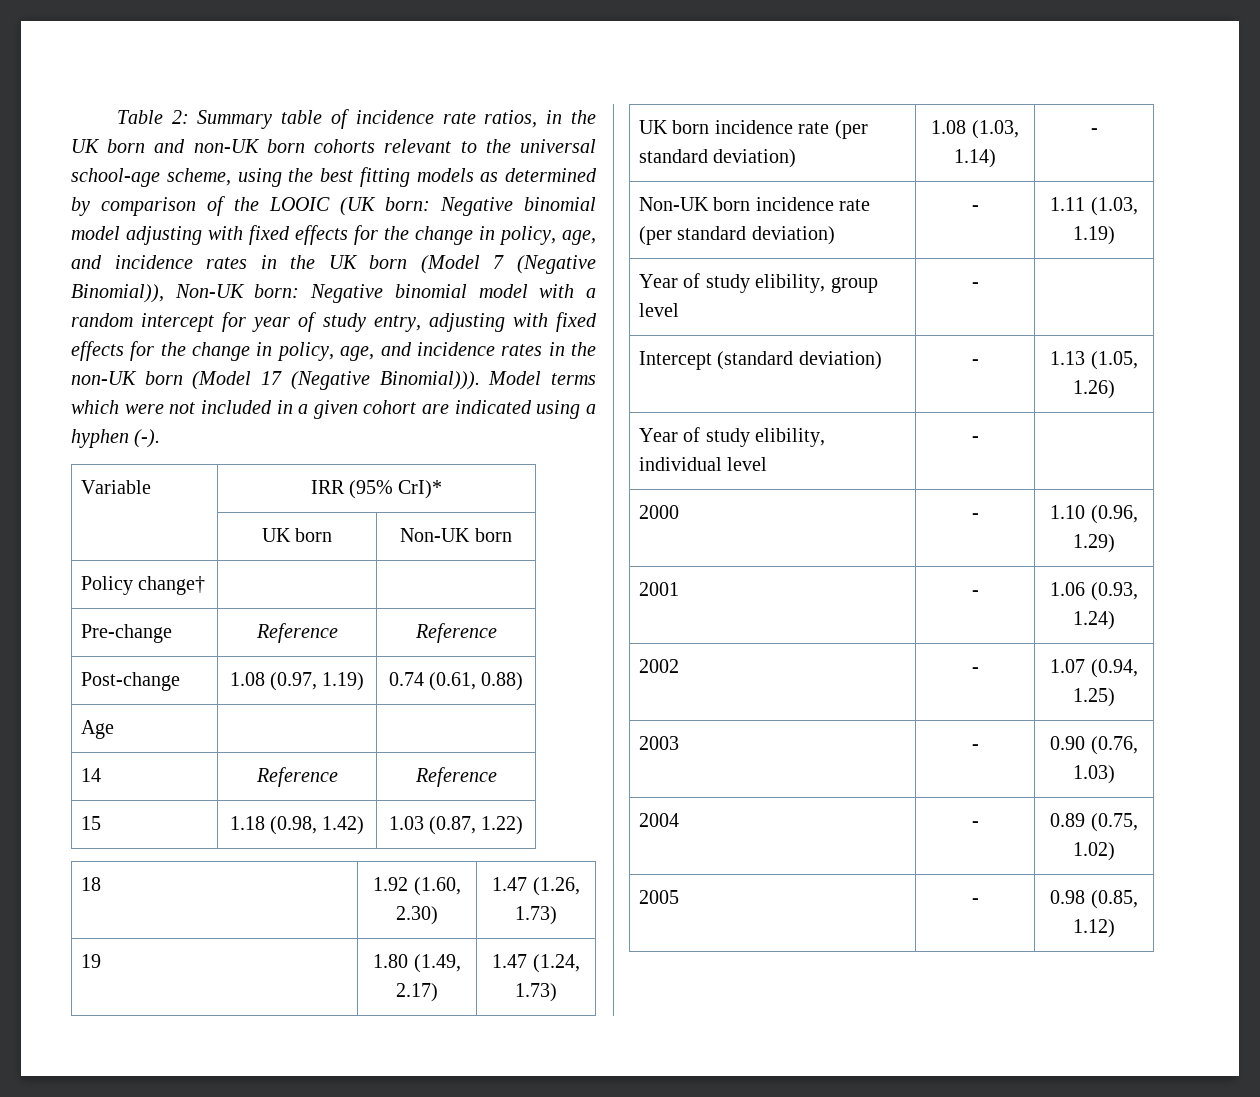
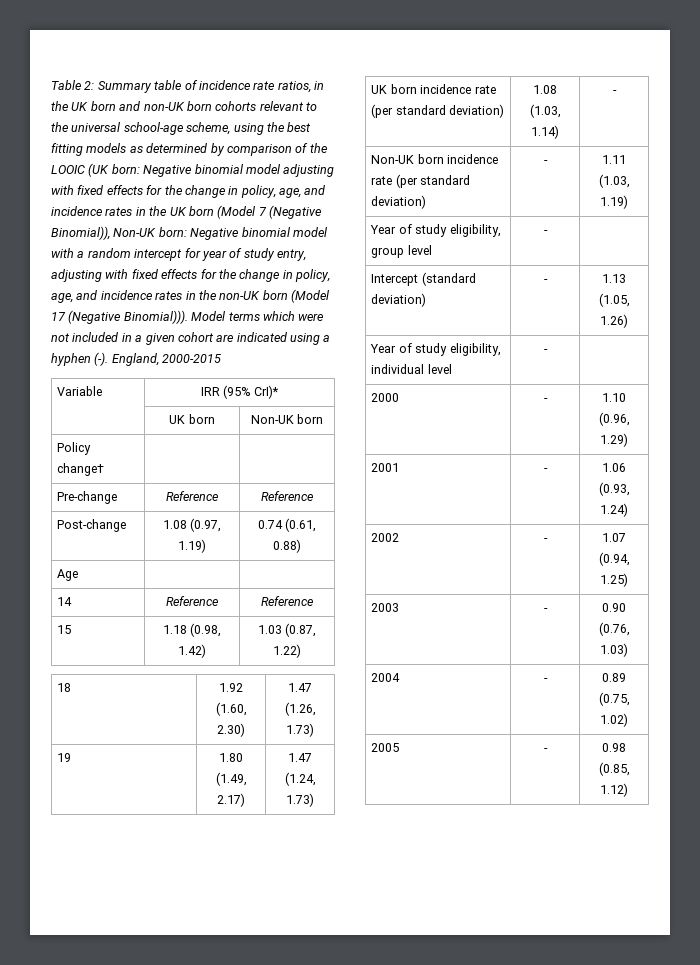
+ England, 2000-2015
- Year of study elibility, group level | - |
+ Year of study eligibility, group level | - |
- Year of study elibility, individual level | - |
+ Year of study eligibility, individual level | - |

